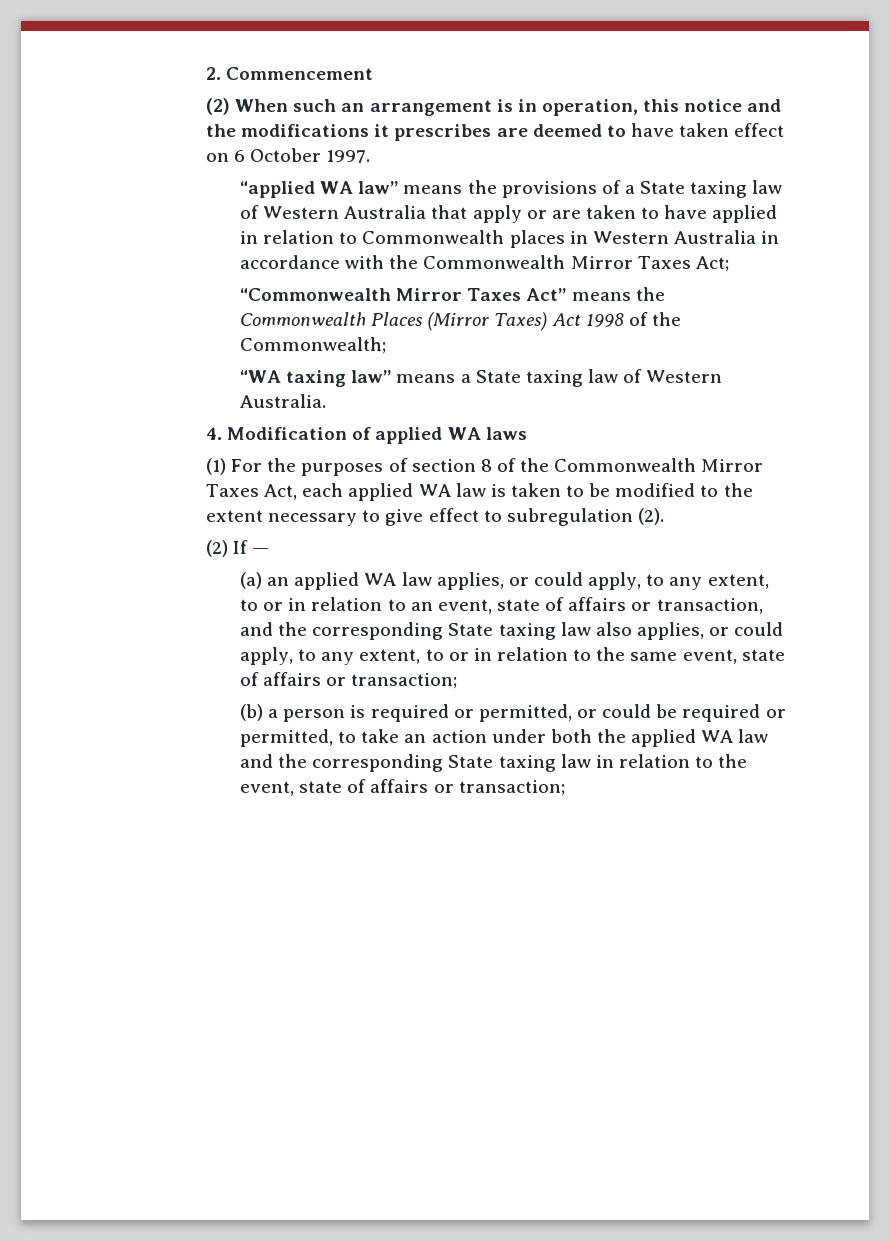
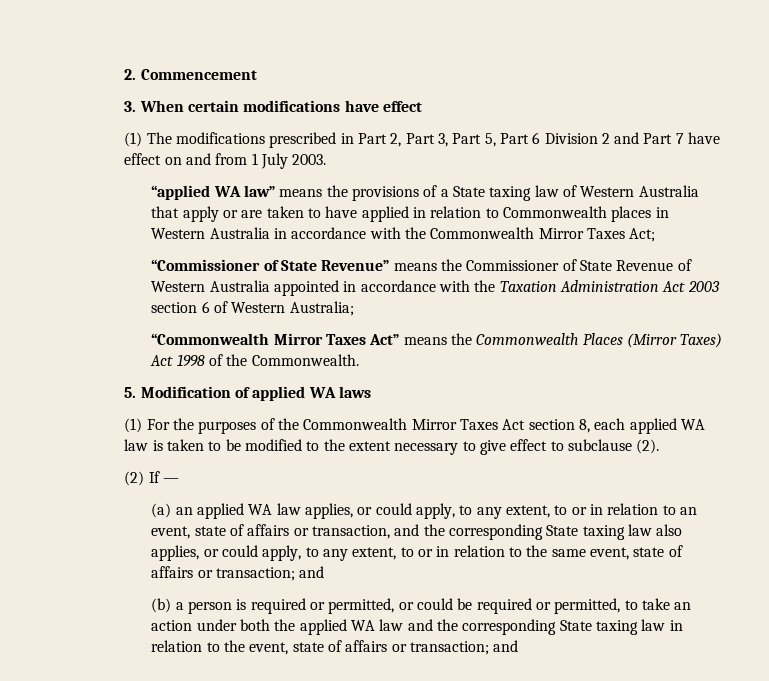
- (2) When such an arrangement is in operation, this notice and the modifications it prescribes are deemed to have taken effect on 6 October 1997.
+ 3. When certain modifications have effect
+ (1) The modifications prescribed in Part 2, Part 3, Part 5, Part 6 Division 2 and Part 7 have effect on and from 1 July 2003.
+ “Commissioner of State Revenue” means the Commissioner of State Revenue of Western Australia appointed in accordance with the Taxation Administration Act 2003 section 6 of Western Australia;
- “Commonwealth Mirror Taxes Act” means the Commonwealth Places (Mirror Taxes) Act 1998 of the Commonwealth;
- “WA taxing law” means a State taxing law of Western Australia.
- 4. Modification of applied WA laws
+ “Commonwealth Mirror Taxes Act” means the Commonwealth Places (Mirror Taxes) Act 1998 of the Commonwealth.
+ 5. Modification of applied WA laws
- (1) For the purposes of section 8 of the Commonwealth Mirror Taxes Act, each applied WA law is taken to be modified to the extent necessary to give effect to subregulation (2).
+ (1) For the purposes of the Commonwealth Mirror Taxes Act section 8, each applied WA law is taken to be modified to the extent necessary to give effect to subclause (2).
- (a) an applied WA law applies, or could apply, to any extent, to or in relation to an event, state of affairs or transaction, and the corresponding State taxing law also applies, or could apply, to any extent, to or in relation to the same event, state of affairs or transaction;
+ (a) an applied WA law applies, or could apply, to any extent, to or in relation to an event, state of affairs or transaction, and the corresponding State taxing law also applies, or could apply, to any extent, to or in relation to the same event, state of affairs or transaction; and
- (b) a person is required or permitted, or could be required or permitted, to take an action under both the applied WA law and the corresponding State taxing law in relation to the event, state of affairs or transaction;
+ (b) a person is required or permitted, or could be required or permitted, to take an action under both the applied WA law and the corresponding State taxing law in relation to the event, state of affairs or transaction; and

